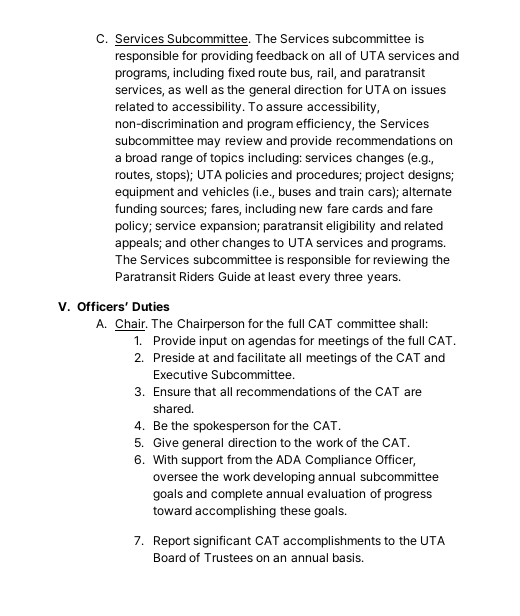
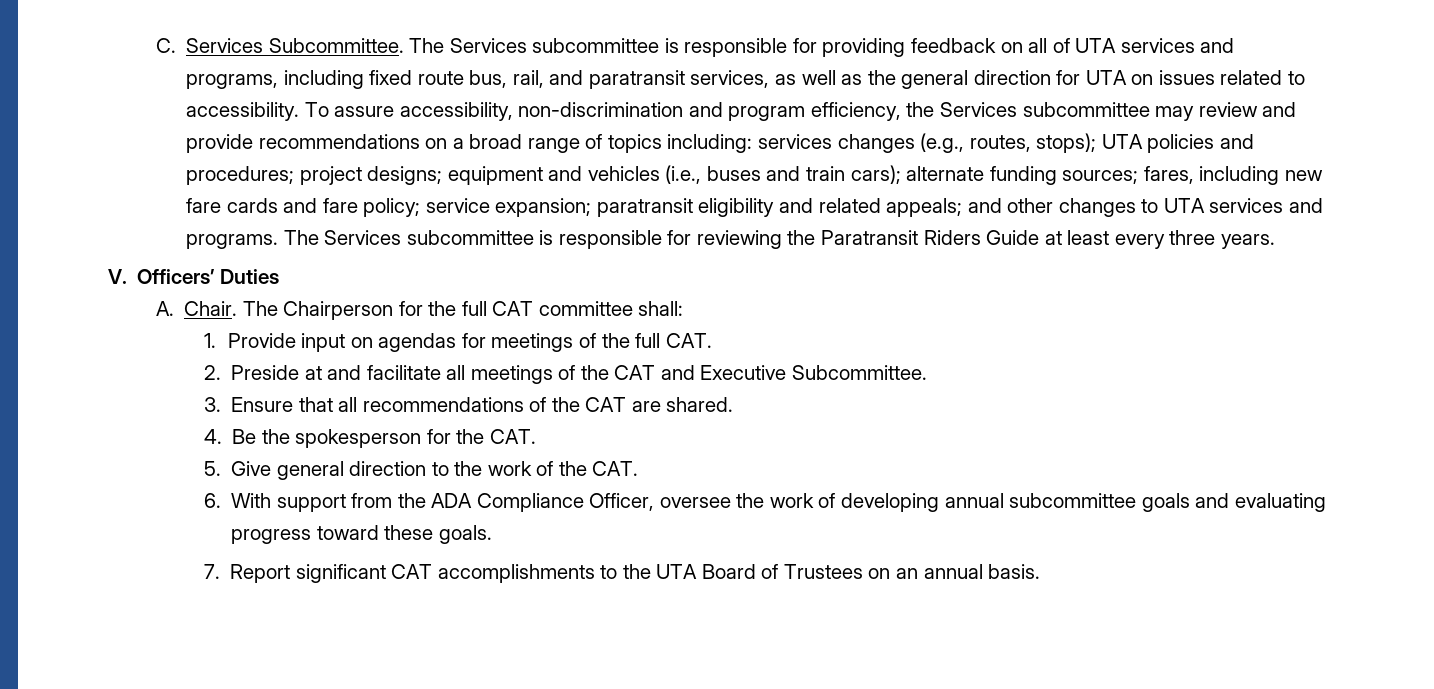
- 6. With support from the ADA Compliance Officer, oversee the work developing annual subcommittee goals and complete annual evaluation of progress toward accomplishing these goals.
+ 6. With support from the ADA Compliance Officer, oversee the work of developing annual subcommittee goals and evaluating progress toward these goals.

